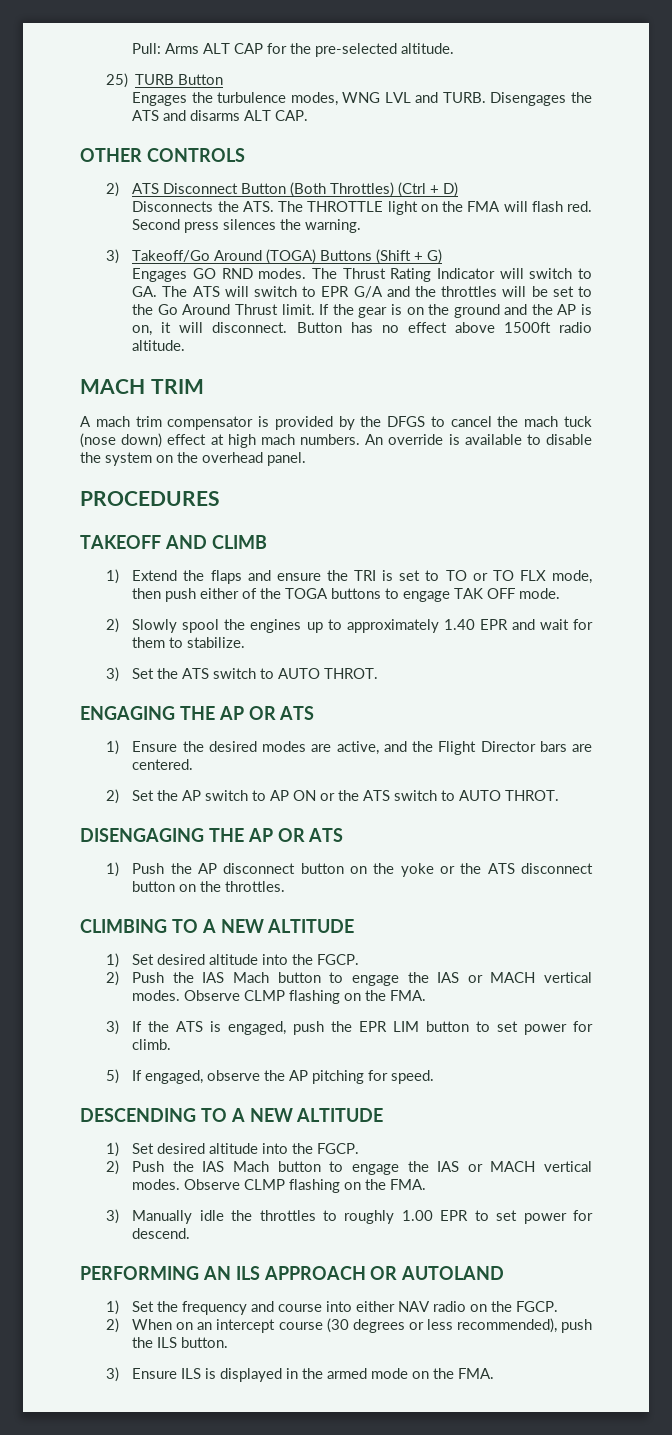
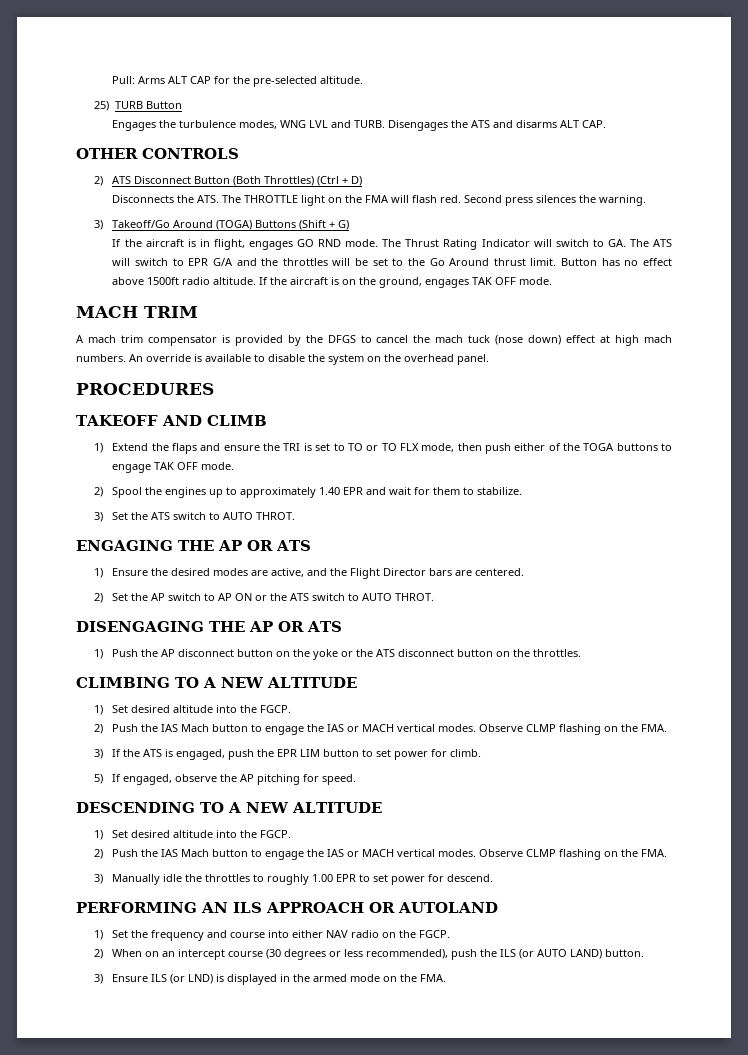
- Engages GO RND modes.
+ If the aircraft is in flight, engages GO RND mode.
- The Thrust Rating Indicator will switch to GA. The ATS will switch to EPR G/A and the throttles will be set to the Go Around Thrust limit. If the gear is on the ground and the AP is on, it will disconnect.
+ The Thrust Rating Indicator will switch to GA. The ATS will switch to EPR G/A and the throttles will be set to the Go Around thrust limit.
+ If the aircraft is on the ground, engages TAK OFF mode.
- 2) Slowly spool the engines up to approximately 1.40 EPR and wait for them to stabilize.
+ 2) Spool the engines up to approximately 1.40 EPR and wait for them to stabilize.
- 2) When on an intercept course (30 degrees or less recommended), push the ILS button.
+ 2) When on an intercept course (30 degrees or less recommended), push the ILS (or AUTO LAND) button.
- 3) Ensure ILS is displayed in the armed mode on the FMA.
+ 3) Ensure ILS (or LND) is displayed in the armed mode on the FMA.

